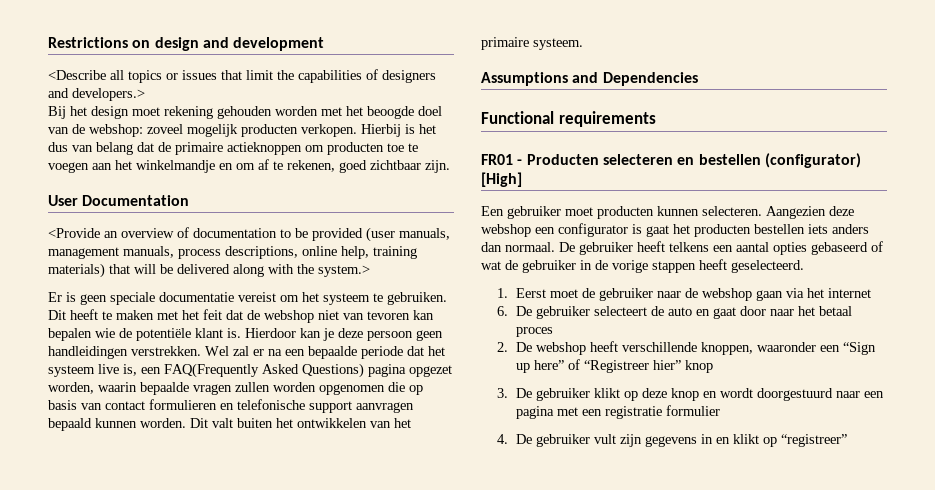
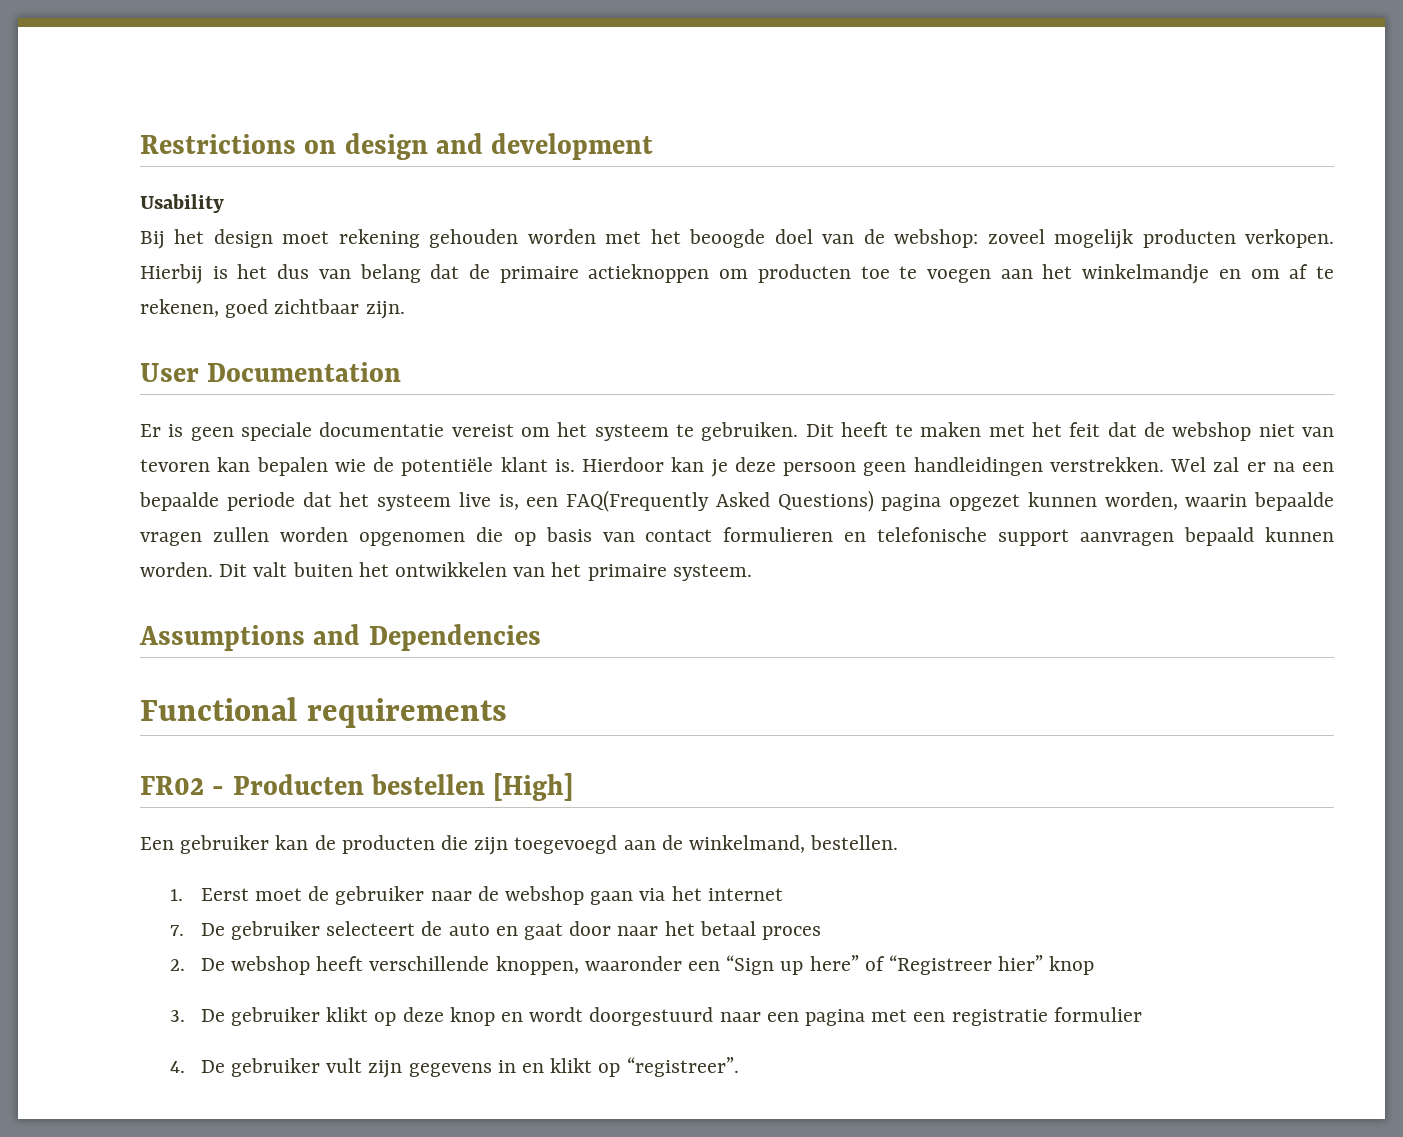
- <Describe all topics or issues that limit the capabilities of designers and developers.>
+ Usability
- <Provide an overview of documentation to be provided (user manuals, management manuals, process descriptions, online help, training materials) that will be delivered along with the system.>
- Wel zal er na een bepaalde periode dat het systeem live is, een FAQ(Frequently Asked Questions) pagina opgezet worden, waarin bepaalde vragen zullen worden opgenomen die op basis van contact formulieren en telefonische support aanvragen bepaald kunnen worden.
+ Wel zal er na een bepaalde periode dat het systeem live is, een FAQ(Frequently Asked Questions) pagina opgezet kunnen worden, waarin bepaalde vragen zullen worden opgenomen die op basis van contact formulieren en telefonische support aanvragen bepaald kunnen worden.
- FR01 - Producten selecteren en bestellen (configurator) [High]
+ FR02 - Producten bestellen [High]
- Een gebruiker moet producten kunnen selecteren. Aangezien deze webshop een configurator is gaat het producten bestellen iets anders dan normaal. De gebruiker heeft telkens een aantal opties gebaseerd of wat de gebruiker in de vorige stappen heeft geselecteerd.
+ Een gebruiker kan de producten die zijn toegevoegd aan de winkelmand, bestellen.
- 6. De gebruiker selecteert de auto en gaat door naar het betaal proces
+ 7. De gebruiker selecteert de auto en gaat door naar het betaal proces
- 4. De gebruiker vult zijn gegevens in en klikt op “registreer”
+ 4. De gebruiker vult zijn gegevens in en klikt op “registreer”.

